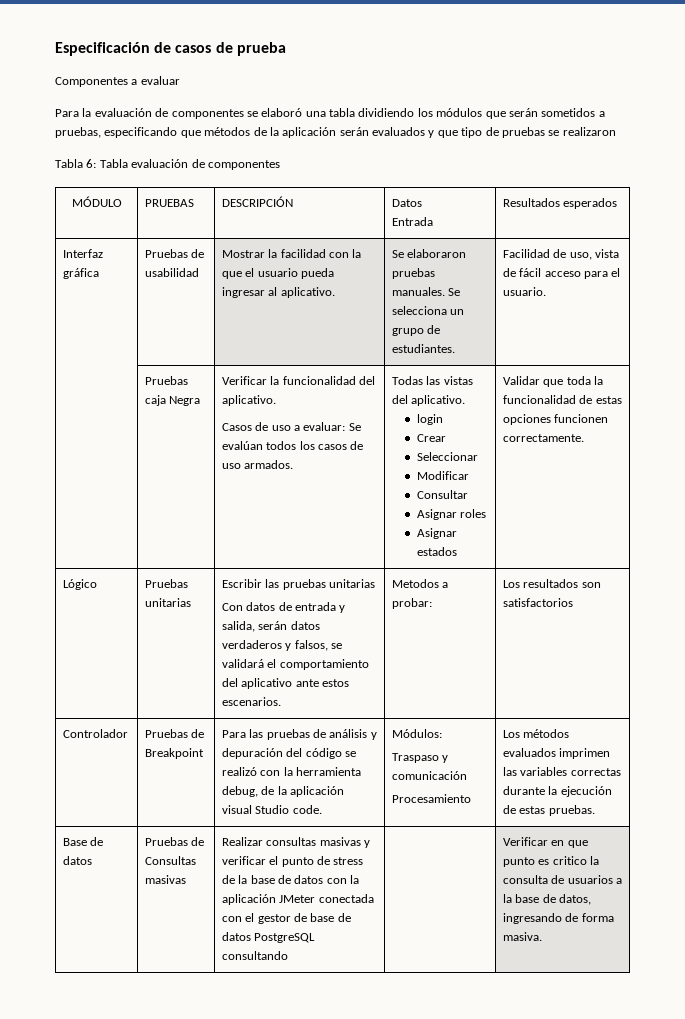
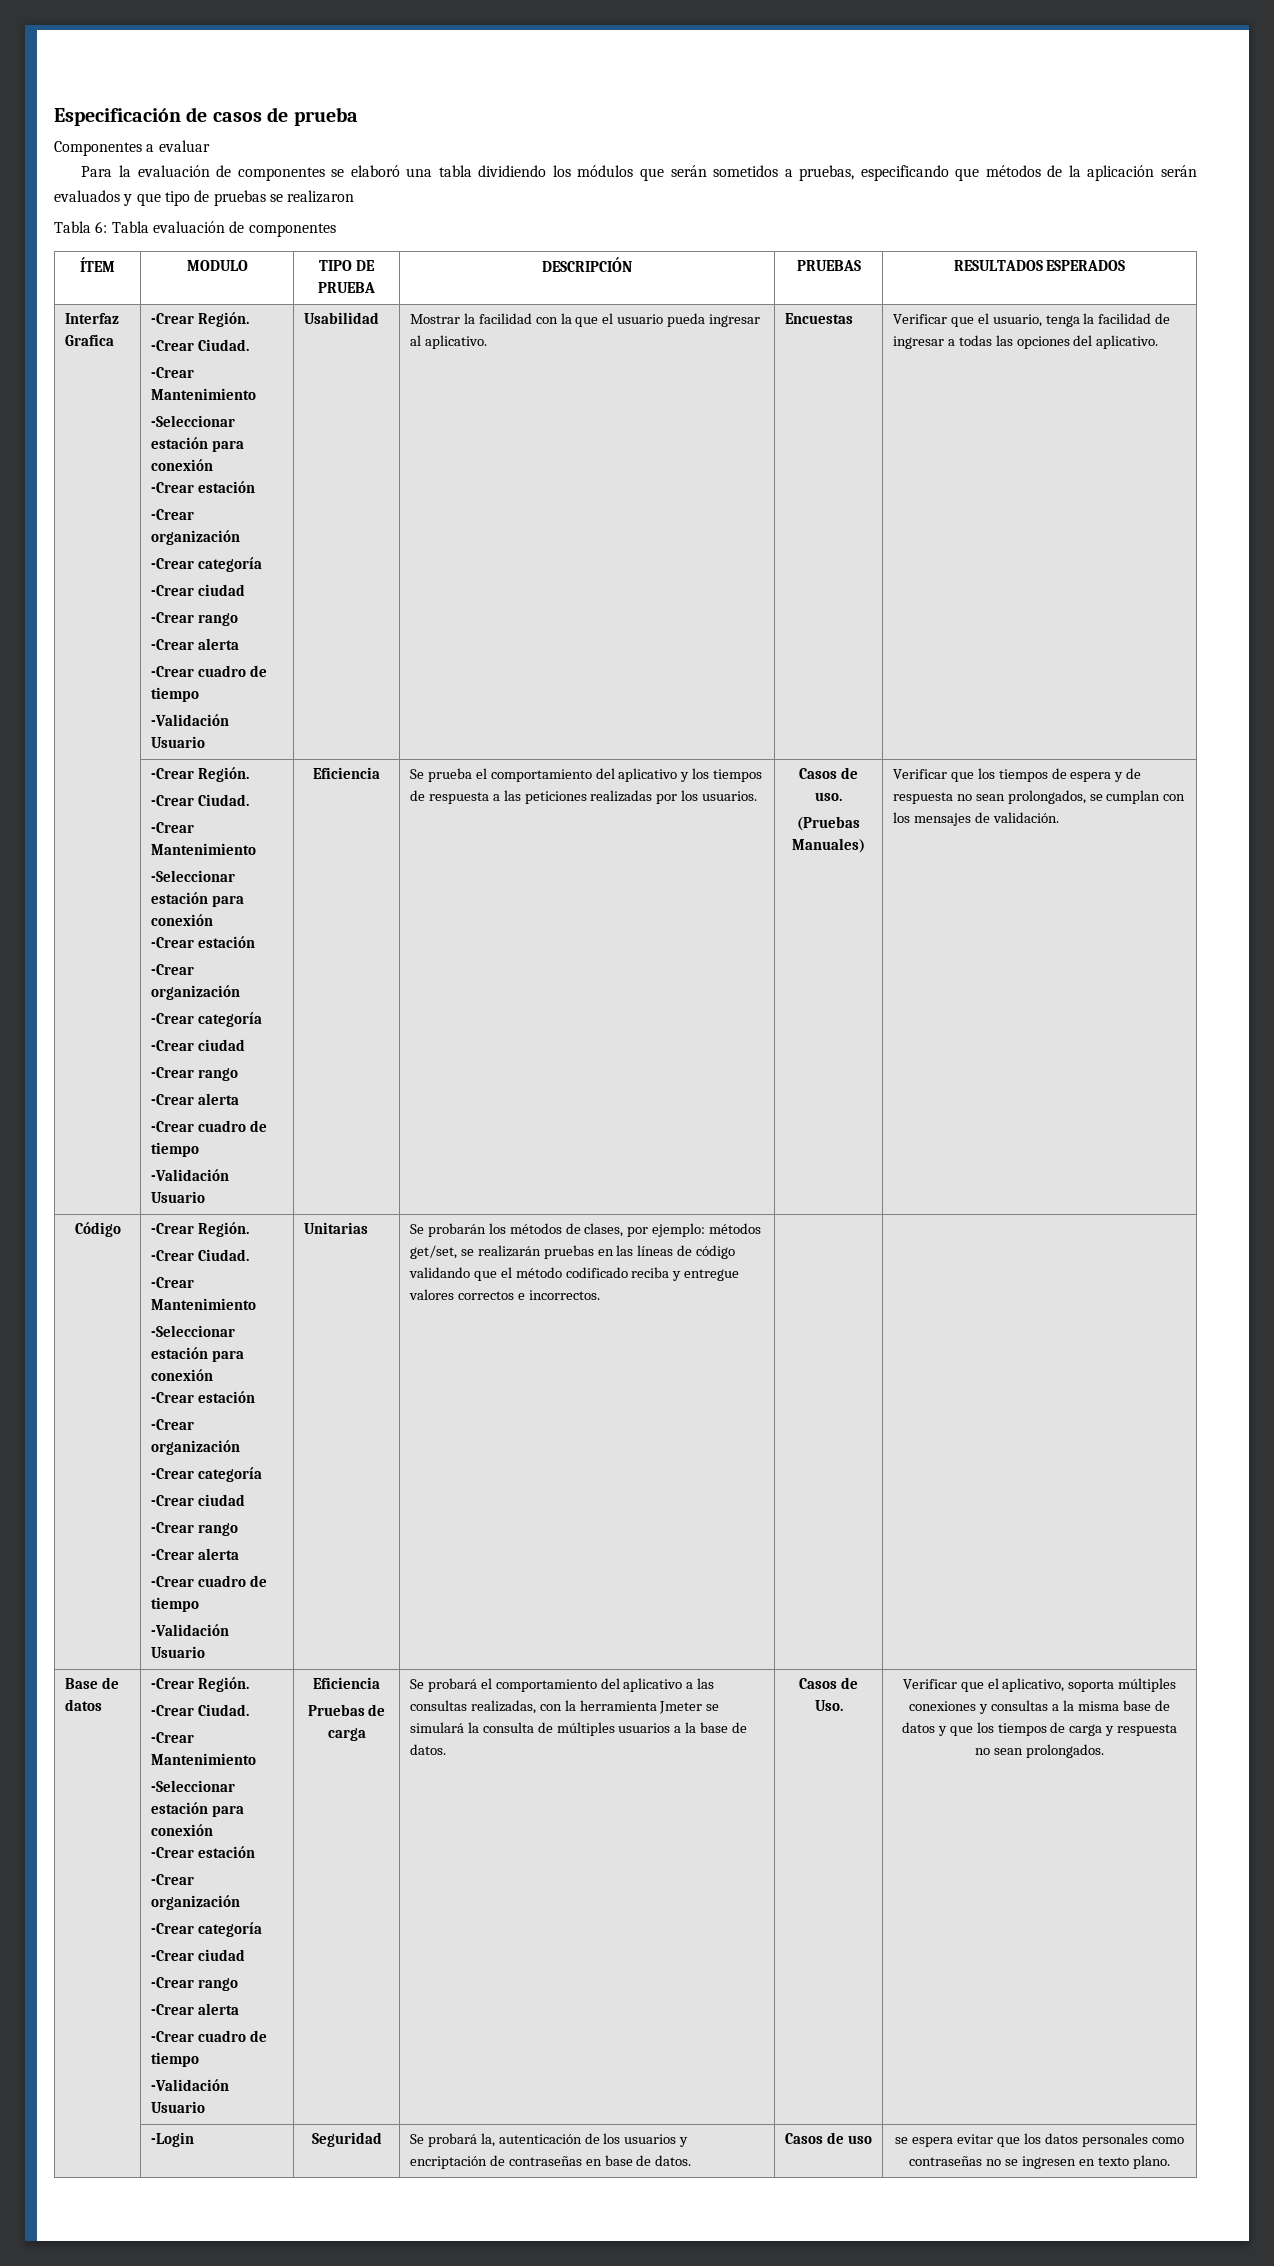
- MÓDULO | PRUEBAS | DESCRIPCIÓN | Datos
- Entrada | Resultados esperados
- Interfaz gráfica | Pruebas de usabilidad | Mostrar la facilidad con la que el usuario pueda ingresar al aplicativo. | Se elaboraron pruebas manuales. Se selecciona un grupo de estudiantes. | Facilidad de uso, vista de fácil acceso para el usuario.
- | Pruebas caja Negra | Verificar la funcionalidad del aplicativo.
- Casos de uso a evaluar: Se evalúan todos los casos de uso armados. | Todas las vistas del aplicativo.
- login
- Crear
- Seleccionar
- Modificar
- Consultar
- Asignar roles
- Asignar estados | Validar que toda la funcionalidad de estas opciones funcionen correctamente.
- Lógico | Pruebas unitarias | Escribir las pruebas unitarias
- Con datos de entrada y salida, serán datos verdaderos y falsos, se validará el comportamiento del aplicativo ante estos escenarios. | Metodos a probar: | Los resultados son satisfactorios
- Controlador | Pruebas de Breakpoint | Para las pruebas de análisis y depuración del código se realizó con la herramienta debug, de la aplicación visual Studio code. | Módulos:
- Traspaso y comunicación
- Procesamiento | Los métodos evaluados imprimen las variables correctas durante la ejecución de estas pruebas.
- Base de datos | Pruebas de Consultas masivas | Realizar consultas masivas y verificar el punto de stress de la base de datos con la aplicación JMeter conectada con el gestor de base de datos PostgreSQL consultando | | Verificar en que punto es critico la consulta de usuarios a la base de datos, ingresando de forma masiva.
+ ÍTEM | MODULO | TIPO DE PRUEBA | DESCRIPCIÓN | PRUEBAS | RESULTADOS ESPERADOS
+ Interfaz Grafica | -Crear Región.
+ -Crear Ciudad.
+ -Crear Mantenimiento
+ -Seleccionar estación para conexión
+ -Crear estación
+ -Crear organización
+ -Crear categoría
+ -Crear ciudad
+ -Crear rango
+ -Crear alerta
+ -Crear cuadro de tiempo
+ -Validación Usuario | Usabilidad | Mostrar la facilidad con la que el usuario pueda ingresar al aplicativo. | Encuestas | Verificar que el usuario, tenga la facilidad de ingresar a todas las opciones del aplicativo.
+ | -Crear Región.
+ -Crear Ciudad.
+ -Crear Mantenimiento
+ -Seleccionar estación para conexión
+ -Crear estación
+ -Crear organización
+ -Crear categoría
+ -Crear ciudad
+ -Crear rango
+ -Crear alerta
+ -Crear cuadro de tiempo
+ -Validación Usuario | Eficiencia | Se prueba el comportamiento del aplicativo y los tiempos de respuesta a las peticiones realizadas por los usuarios. | Casos de uso.
+ (Pruebas Manuales) | Verificar que los tiempos de espera y de respuesta no sean prolongados, se cumplan con los mensajes de validación.
+ Código | -Crear Región.
+ -Crear Ciudad.
+ -Crear Mantenimiento
+ -Seleccionar estación para conexión
+ -Crear estación
+ -Crear organización
+ -Crear categoría
+ -Crear ciudad
+ -Crear rango
+ -Crear alerta
+ -Crear cuadro de tiempo
+ -Validación Usuario | Unitarias | Se probarán los métodos de clases, por ejemplo: métodos get/set, se realizarán pruebas en las líneas de código validando que el método codificado reciba y entregue valores correctos e incorrectos. | |
+ Base de datos | -Crear Región.
+ -Crear Ciudad.
+ -Crear Mantenimiento
+ -Seleccionar estación para conexión
+ -Crear estación
+ -Crear organización
+ -Crear categoría
+ -Crear ciudad
+ -Crear rango
+ -Crear alerta
+ -Crear cuadro de tiempo
+ -Validación Usuario | Eficiencia
+ Pruebas de carga | Se probará el comportamiento del aplicativo a las consultas realizadas, con la herramienta Jmeter se simulará la consulta de múltiples usuarios a la base de datos. | Casos de Uso. | Verificar que el aplicativo, soporta múltiples conexiones y consultas a la misma base de datos y que los tiempos de carga y respuesta no sean prolongados.
+ | -Login | Seguridad | Se probará la, autenticación de los usuarios y encriptación de contraseñas en base de datos. | Casos de uso | se espera evitar que los datos personales como contraseñas no se ingresen en texto plano.

